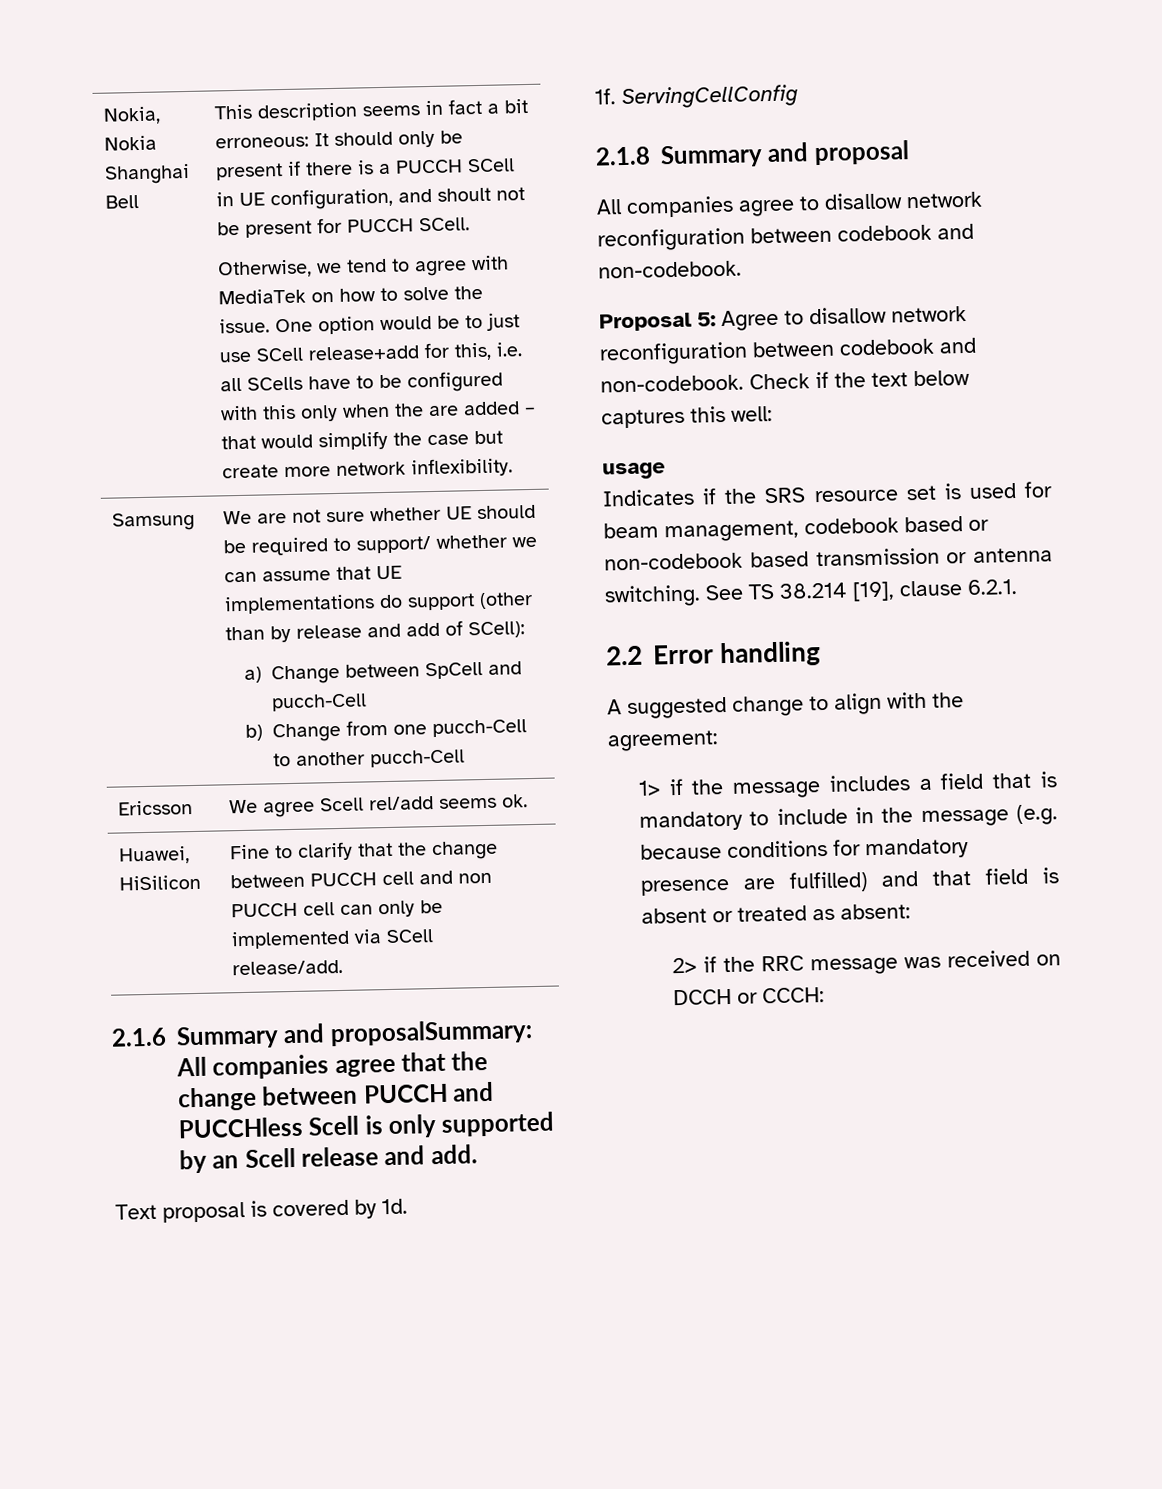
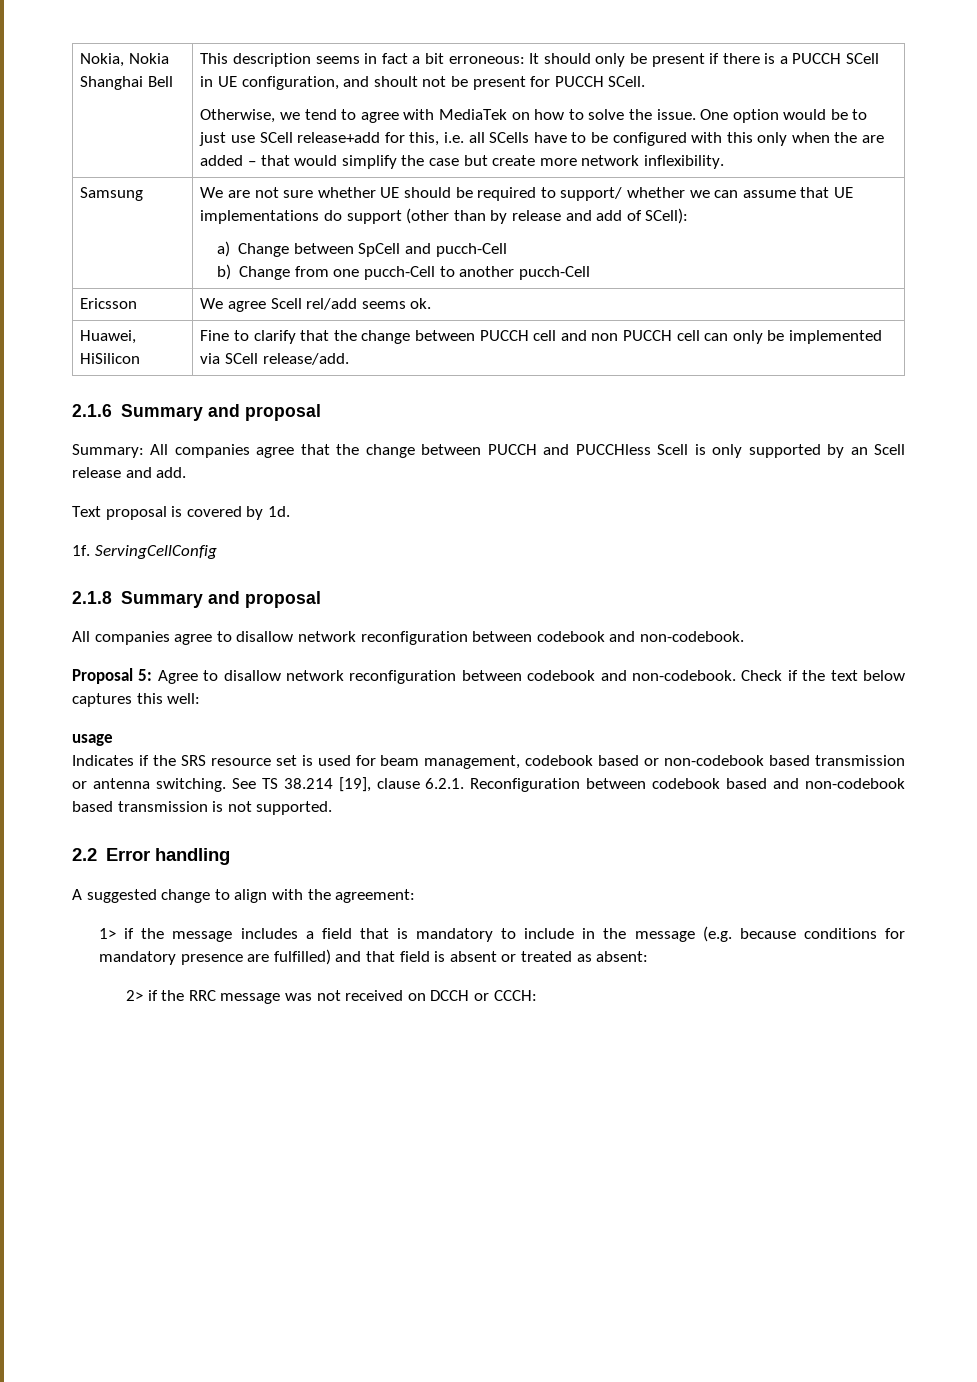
- 2.1.6 Summary and proposalSummary: All companies agree that the change between PUCCH and PUCCHless Scell is only supported by an Scell release and add.
+ 2.1.6 Summary and proposal
+ Summary: All companies agree that the change between PUCCH and PUCCHless Scell is only supported by an Scell release and add.
- See TS 38.214 [19], clause 6.2.1.
+ See TS 38.214 [19], clause 6.2.1. Reconfiguration between codebook based and non-codebook based transmission is not supported.
- 2> if the RRC message was received on DCCH or CCCH:
+ 2> if the RRC message was not received on DCCH or CCCH:

